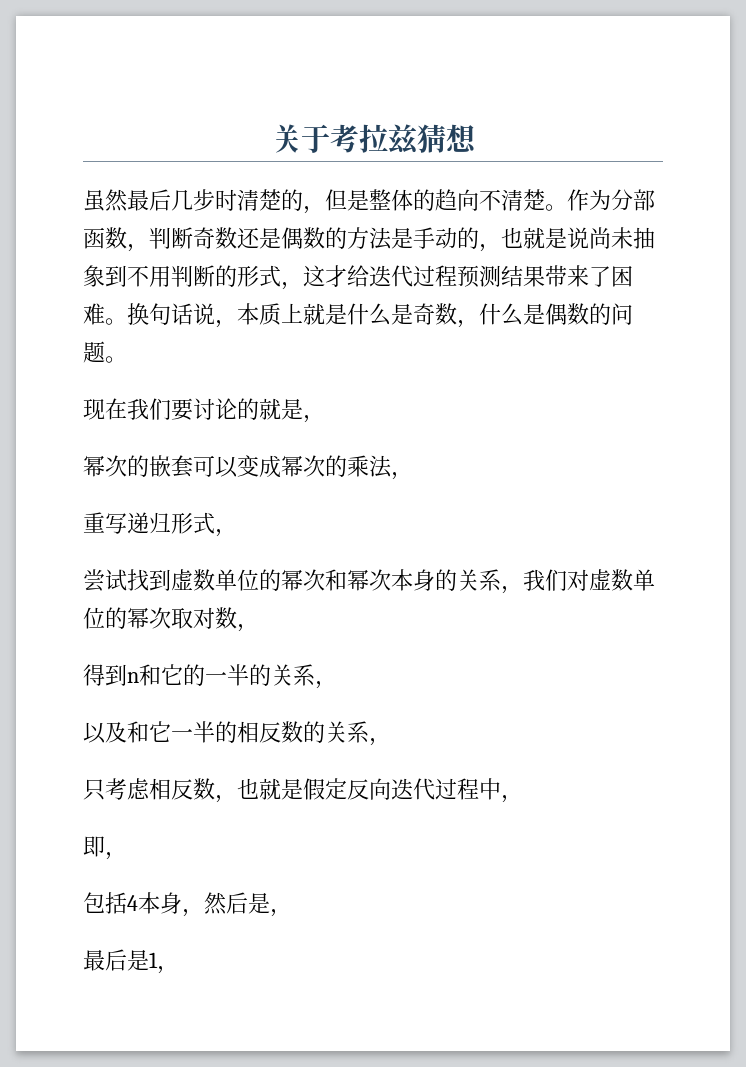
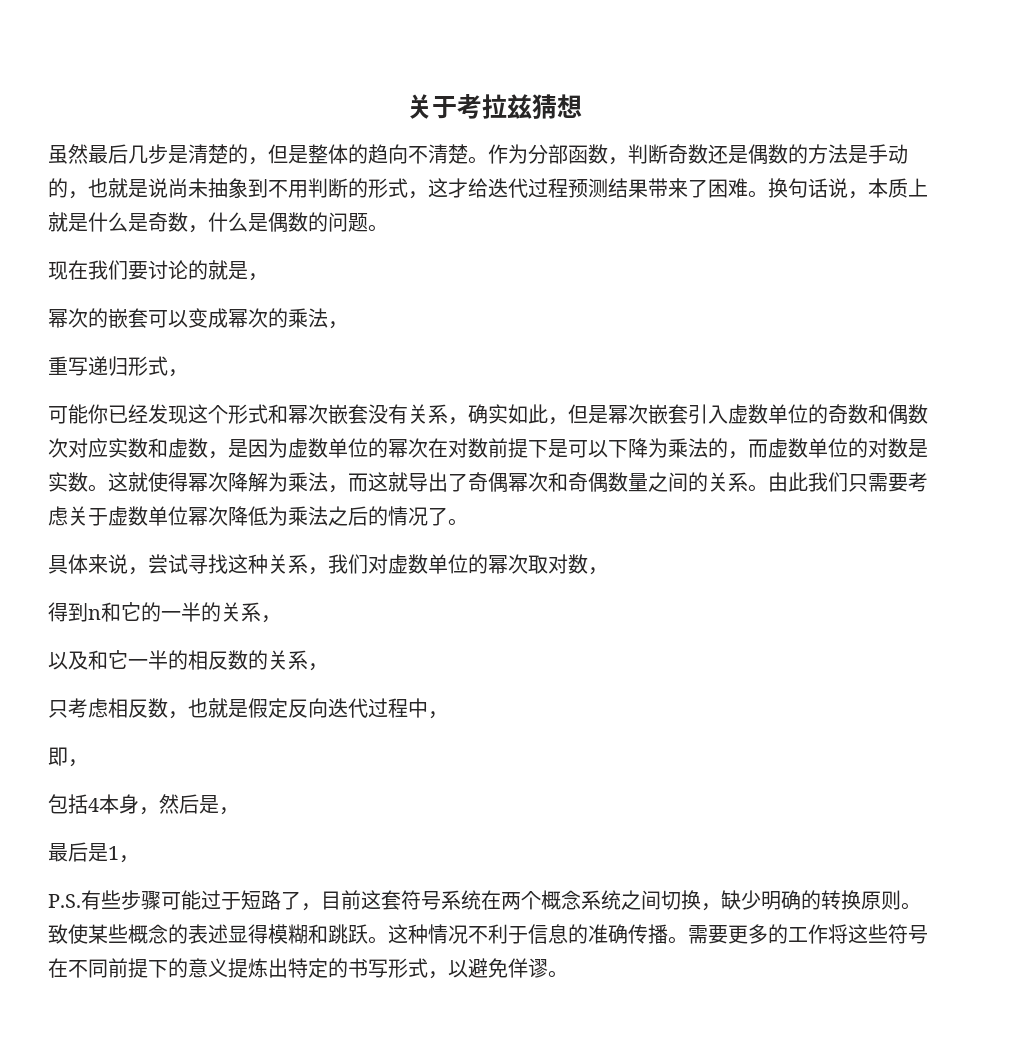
- 虽然最后几步时清楚的，但是整体的趋向不清楚。
+ 虽然最后几步是清楚的，但是整体的趋向不清楚。
- 尝试找到虚数单位的幂次和幂次本身的关系，我们对虚数单位的幂次取对数，
+ 可能你已经发现这个形式和幂次嵌套没有关系，确实如此，但是幂次嵌套引入虚数单位的奇数和偶数次对应实数和虚数，是因为虚数单位的幂次在对数前提下是可以下降为乘法的，而虚数单位的对数是实数。这就使得幂次降解为乘法，而这就导出了奇偶幂次和奇偶数量之间的关系。由此我们只需要考虑关于虚数单位幂次降低为乘法之后的情况了。
+ 具体来说，尝试寻找这种关系，我们对虚数单位的幂次取对数，
+ P.S.有些步骤可能过于短路了，目前这套符号系统在两个概念系统之间切换，缺少明确的转换原则。致使某些概念的表述显得模糊和跳跃。这种情况不利于信息的准确传播。需要更多的工作将这些符号在不同前提下的意义提炼出特定的书写形式，以避免佯谬。

